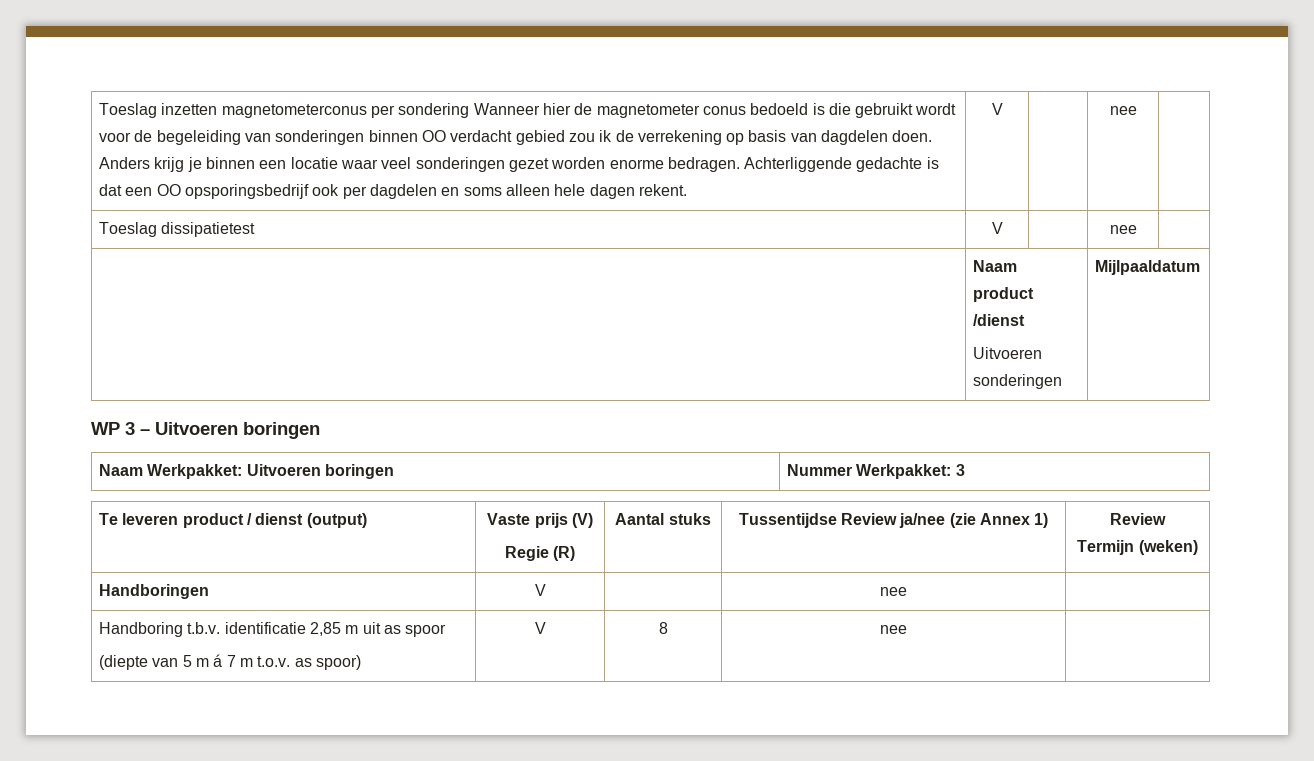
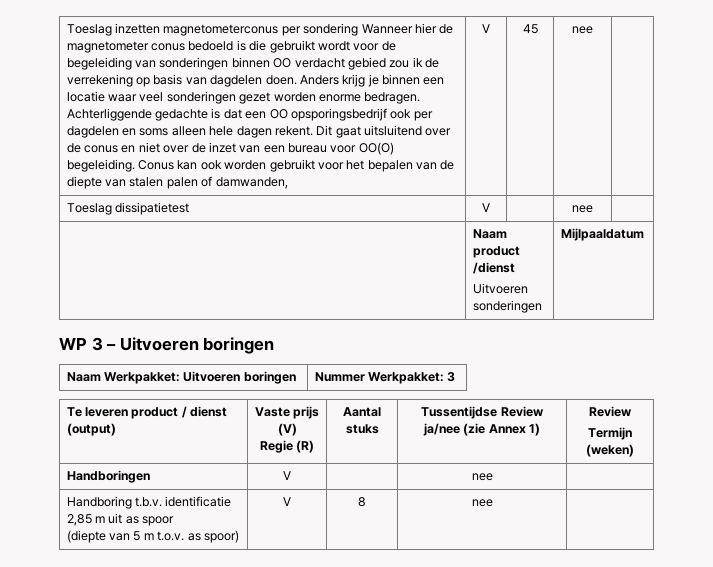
- Achterliggende gedachte is dat een OO opsporingsbedrijf ook per dagdelen en soms alleen hele dagen rekent. | V
+ Achterliggende gedachte is dat een OO opsporingsbedrijf ook per dagdelen en soms alleen hele dagen rekent. Dit gaat uitsluitend over de conus en niet over de inzet van een bureau voor OO(O) begeleiding. Conus kan ook worden gebruikt voor het bepalen van de diepte van stalen palen of damwanden, | V | 45
  Handboring t.b.v. identificatie 2,85 m uit as spoor
- (diepte van 5 m á 7 m t.o.v. as spoor) | V | 8 | nee |
+ (diepte van 5 m t.o.v. as spoor) | V | 8 | nee |

